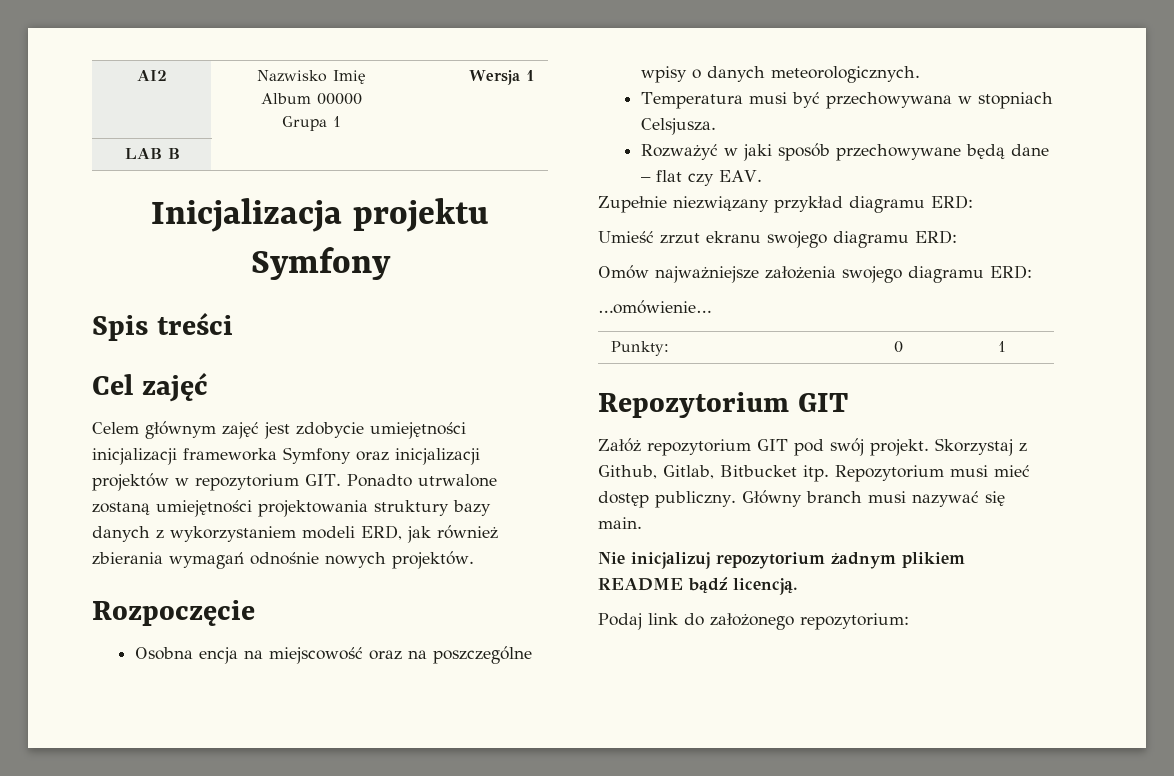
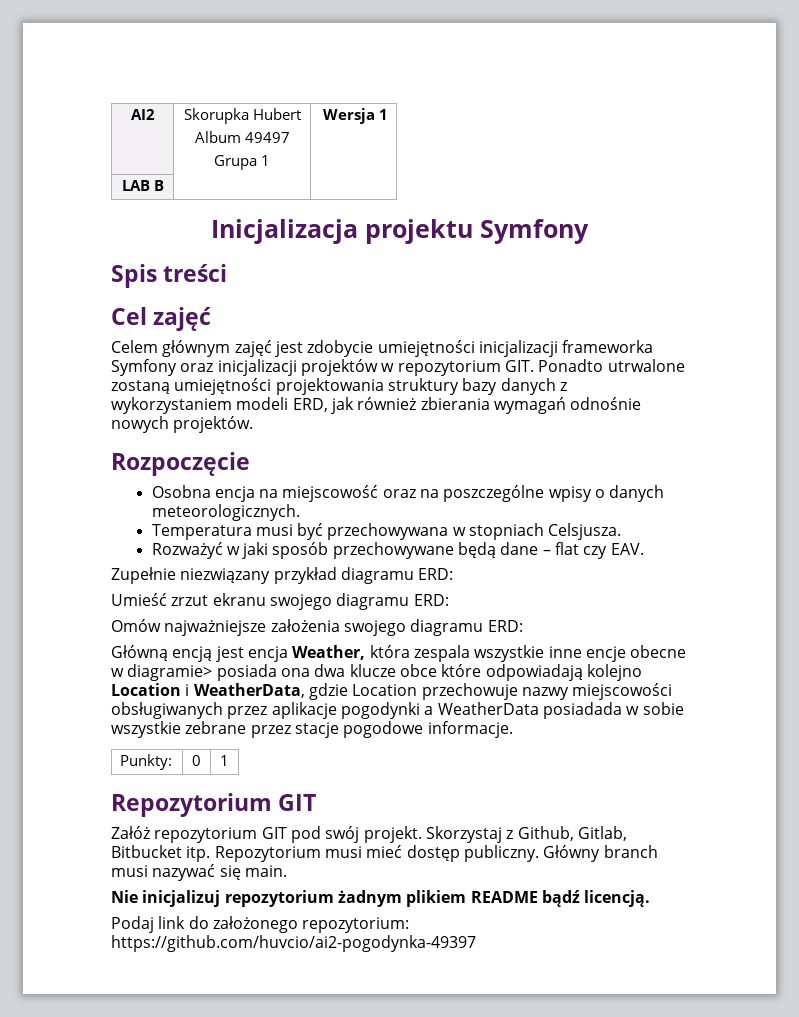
- AI2 | Nazwisko Imię
- Album 00000
+ AI2 | Skorupka Hubert
+ Album 49497
- …omówienie…
+ Główną encją jest encja Weather, która zespala wszystkie inne encje obecne w diagramie> posiada ona dwa klucze obce które odpowiadają kolejno Location i WeatherData, gdzie Location przechowuje nazwy miejscowości obsługiwanych przez aplikacje pogodynki a WeatherData posiadada w sobie wszystkie zebrane przez stacje pogodowe informacje.
- Podaj link do założonego repozytorium:
+ Podaj link do założonego repozytorium: https://github.com/huvcio/ai2-pogodynka-49397

